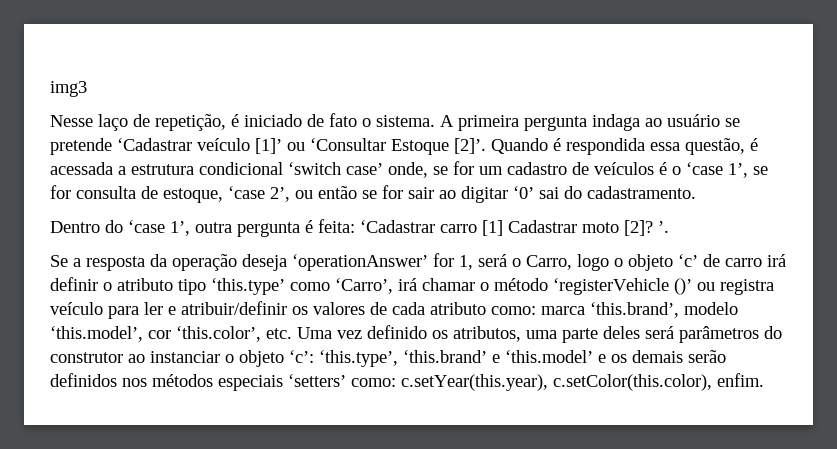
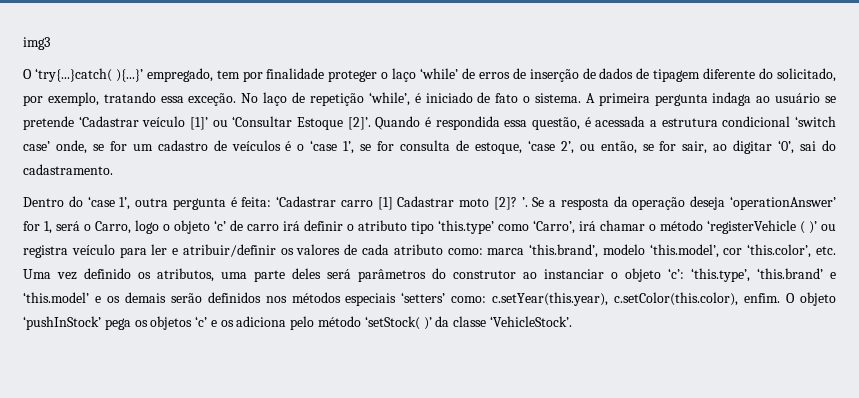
- Nesse laço de repetição, é iniciado de fato o sistema.
+ O ‘try{...}catch( ){...}’ empregado, tem por finalidade proteger o laço ‘while’ de erros de inserção de dados de tipagem diferente do solicitado, por exemplo, tratando essa exceção. No laço de repetição ‘while’, é iniciado de fato o sistema.
- Quando é respondida essa questão, é acessada a estrutura condicional ‘switch case’ onde, se for um cadastro de veículos é o ‘case 1’, se for consulta de estoque, ‘case 2’, ou então se for sair ao digitar ‘0’ sai do cadastramento.
+ Quando é respondida essa questão, é acessada a estrutura condicional ‘switch case’ onde, se for um cadastro de veículos é o ‘case 1’, se for consulta de estoque, ‘case 2’, ou então, se for sair, ao digitar ‘0’, sai do cadastramento.
- ‘Cadastrar carro [1] Cadastrar moto [2]? ’.
- Se a resposta da operação deseja ‘operationAnswer’ for 1, será o Carro, logo o objeto ‘c’ de carro irá definir o atributo tipo ‘this.type’ como ‘Carro’, irá chamar o método ‘registerVehicle ()’ ou registra veículo para ler e atribuir/definir os valores de cada atributo como:
+ ‘Cadastrar carro [1] Cadastrar moto [2]? ’. Se a resposta da operação deseja ‘operationAnswer’ for 1, será o Carro, logo o objeto ‘c’ de carro irá definir o atributo tipo ‘this.type’ como ‘Carro’, irá chamar o método ‘registerVehicle ( )’ ou registra veículo para ler e atribuir/definir os valores de cada atributo como:
+ O objeto ‘pushInStock’ pega os objetos ‘c’ e os adiciona pelo método ‘setStock( )’ da classe ‘VehicleStock’.

